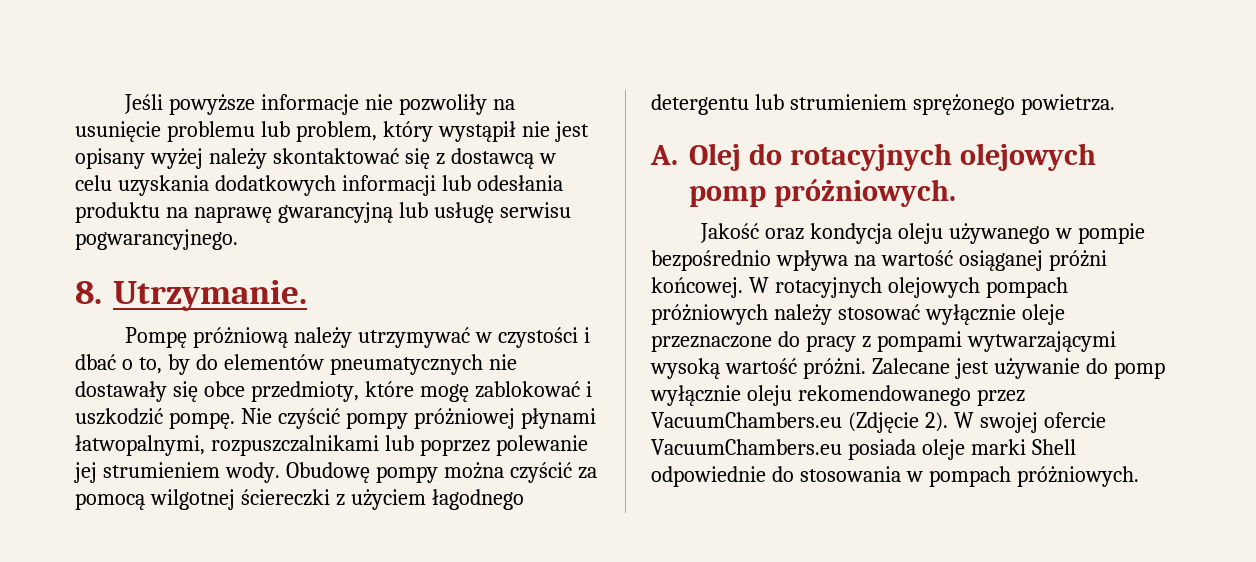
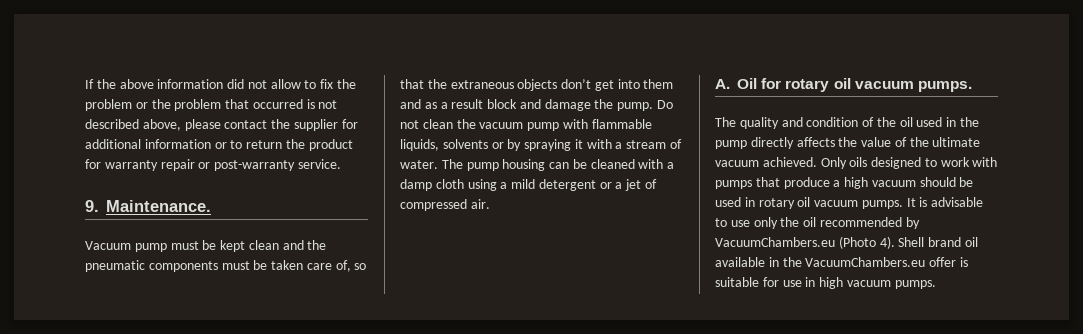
- Jeśli powyższe informacje nie pozwoliły na usunięcie problemu lub problem, który wystąpił nie jest opisany wyżej należy skontaktować się z dostawcą w celu uzyskania dodatkowych informacji lub odesłania produktu na naprawę gwarancyjną lub usługę serwisu pogwarancyjnego.
- 8. Utrzymanie.
- Pompę próżniową należy utrzymywać w czystości i dbać o to, by do elementów pneumatycznych nie dostawały się obce przedmioty, które mogę zablokować i uszkodzić pompę. Nie czyścić pompy próżniowej płynami łatwopalnymi, rozpuszczalnikami lub poprzez polewanie jej strumieniem wody. Obudowę pompy można czyścić za pomocą wilgotnej ściereczki z użyciem łagodnego detergentu lub strumieniem sprężonego powietrza.
- A. Olej do rotacyjnych olejowych pomp próżniowych.
- Jakość oraz kondycja oleju używanego w pompie bezpośrednio wpływa na wartość osiąganej próżni końcowej. W rotacyjnych olejowych pompach próżniowych należy stosować wyłącznie oleje przeznaczone do pracy z pompami wytwarzającymi wysoką wartość próżni. Zalecane jest używanie do pomp wyłącznie oleju rekomendowanego przez VacuumChambers.eu (Zdjęcie 2). W swojej ofercie VacuumChambers.eu posiada oleje marki Shell odpowiednie do stosowania w pompach próżniowych.
+ If the above information did not allow to fix the problem or the problem that occurred is not described above, please contact the supplier for additional information or to return the product for warranty repair or post-warranty service.
+ 9. Maintenance.
+ Vacuum pump must be kept clean and the pneumatic components must be taken care of, so that the extraneous objects don’t get into them and as a result block and damage the pump. Do not clean the vacuum pump with flammable liquids, solvents or by spraying it with a stream of water. The pump housing can be cleaned with a damp cloth using a mild detergent or a jet of compressed air.
+ A. Oil for rotary oil vacuum pumps.
+ The quality and condition of the oil used in the pump directly affects the value of the ultimate vacuum achieved. Only oils designed to work with pumps that produce a high vacuum should be used in rotary oil vacuum pumps. It is advisable to use only the oil recommended by VacuumChambers.eu (Photo 4). Shell brand oil available in the VacuumChambers.eu offer is suitable for use in high vacuum pumps.

